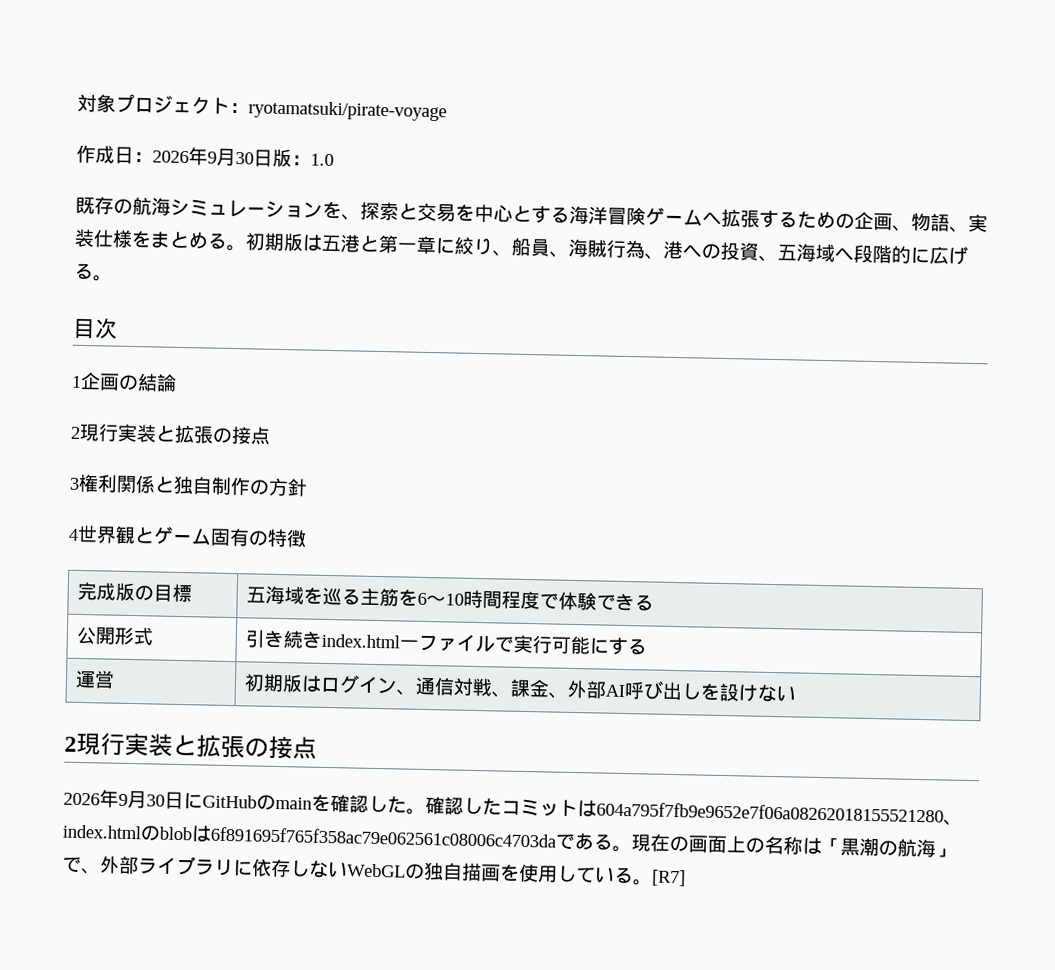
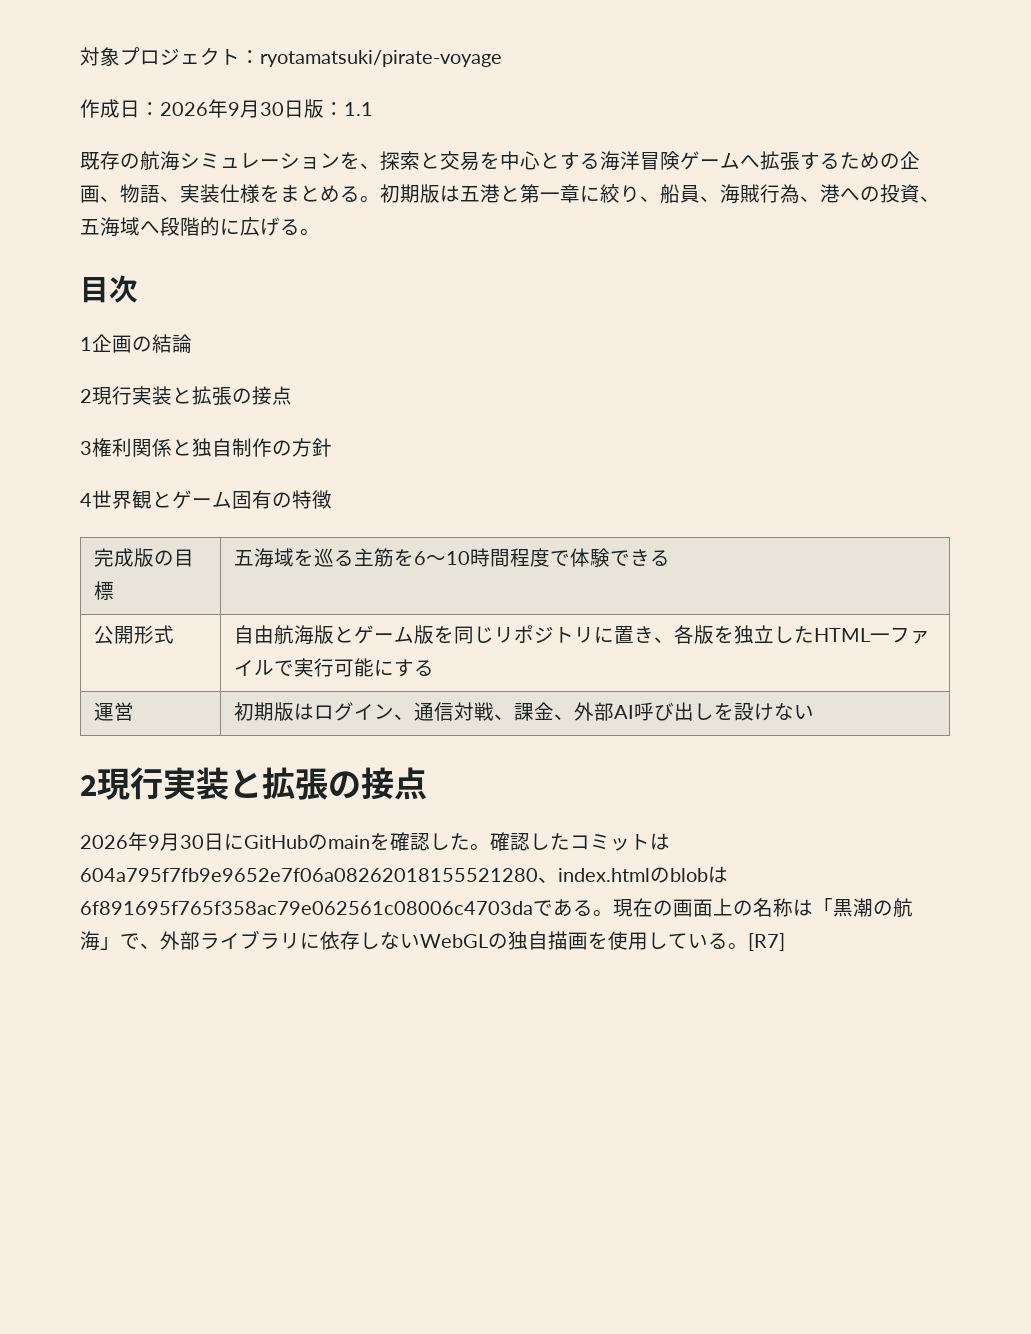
- 作成日：2026年9月30日版：1.0
+ 作成日：2026年9月30日版：1.1
- 公開形式 | 引き続きindex.html一ファイルで実行可能にする
+ 公開形式 | 自由航海版とゲーム版を同じリポジトリに置き、各版を独立したHTML一ファイルで実行可能にする

